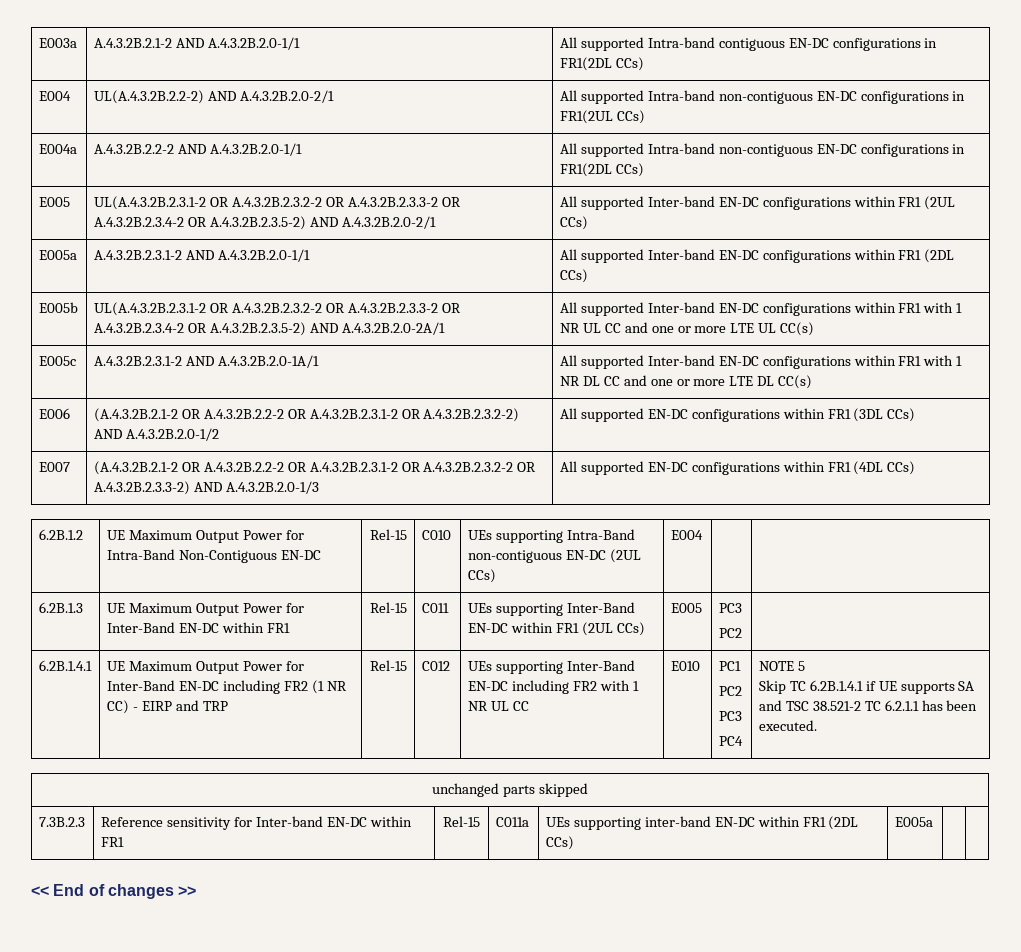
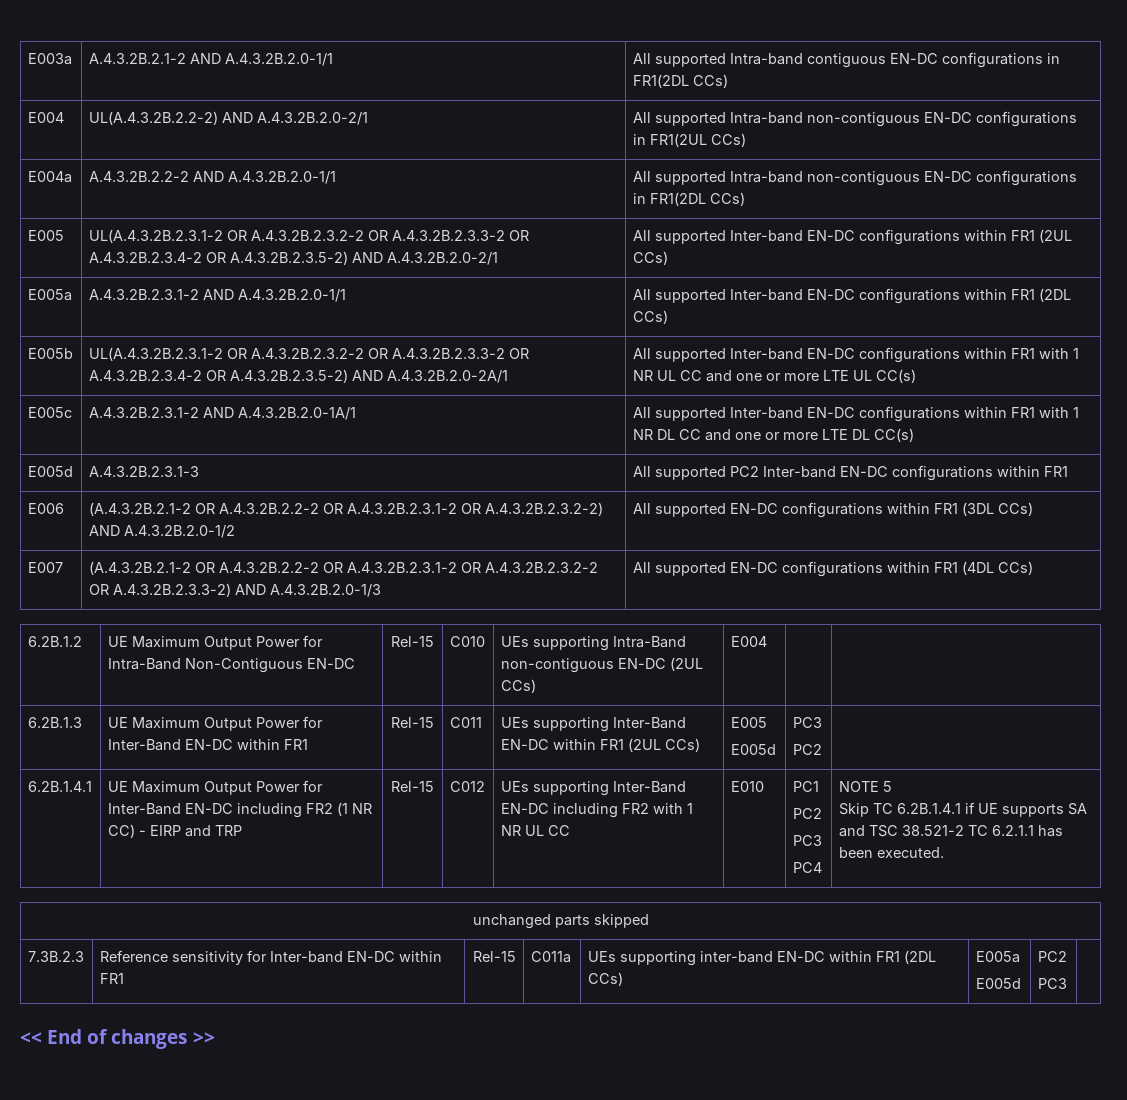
+ E005d | A.4.3.2B.2.3.1-3 | All supported PC2 Inter-band EN-DC configurations within FR1
- 6.2B.1.3 | UE Maximum Output Power for Inter-Band EN-DC within FR1 | Rel-15 | C011 | UEs supporting Inter-Band EN-DC within FR1 (2UL CCs) | E005 | PC3
+ 6.2B.1.3 | UE Maximum Output Power for Inter-Band EN-DC within FR1 | Rel-15 | C011 | UEs supporting Inter-Band EN-DC within FR1 (2UL CCs) | E005
+ E005d | PC3
- 7.3B.2.3 | Reference sensitivity for Inter-band EN-DC within FR1 | Rel-15 | C011a | UEs supporting inter-band EN-DC within FR1 (2DL CCs) | E005a | |
+ 7.3B.2.3 | Reference sensitivity for Inter-band EN-DC within FR1 | Rel-15 | C011a | UEs supporting inter-band EN-DC within FR1 (2DL CCs) | E005a
+ E005d | PC2
+ PC3 |

